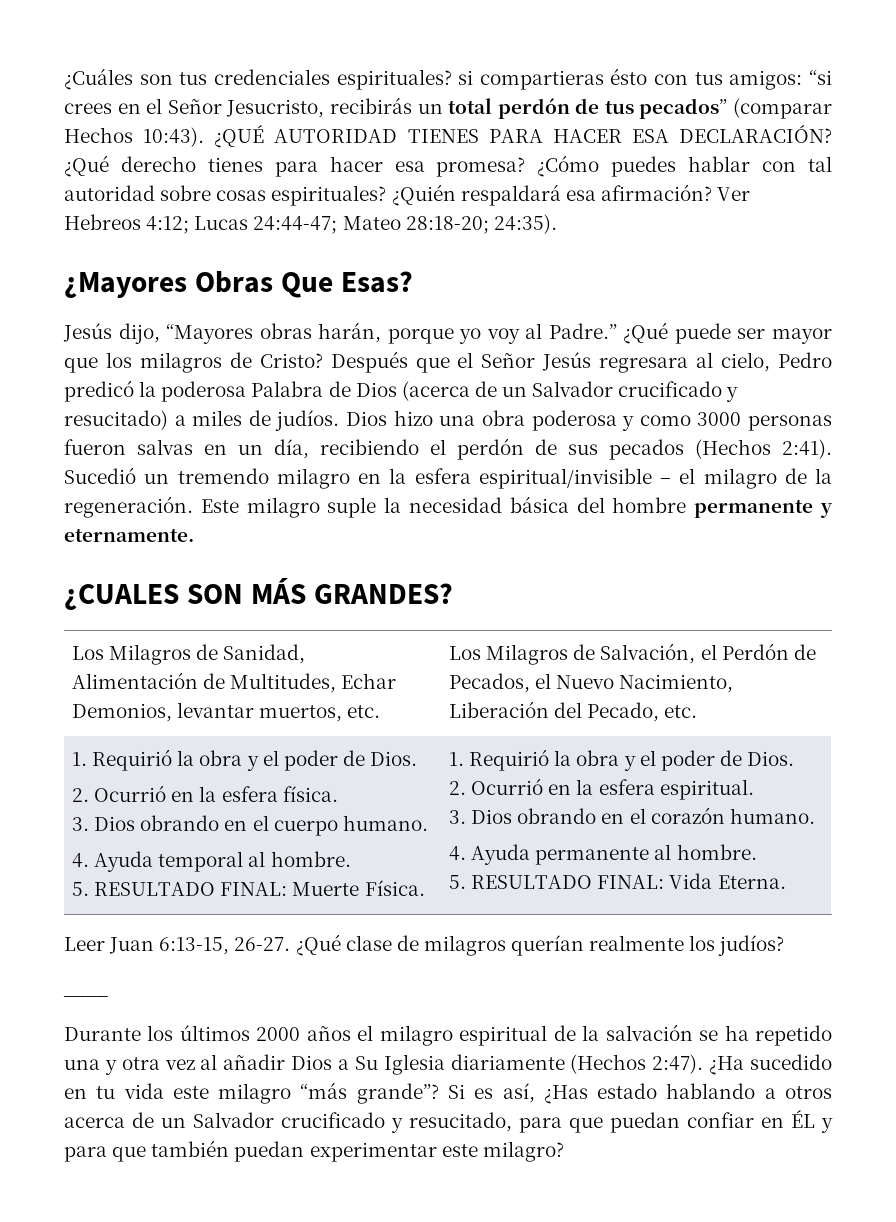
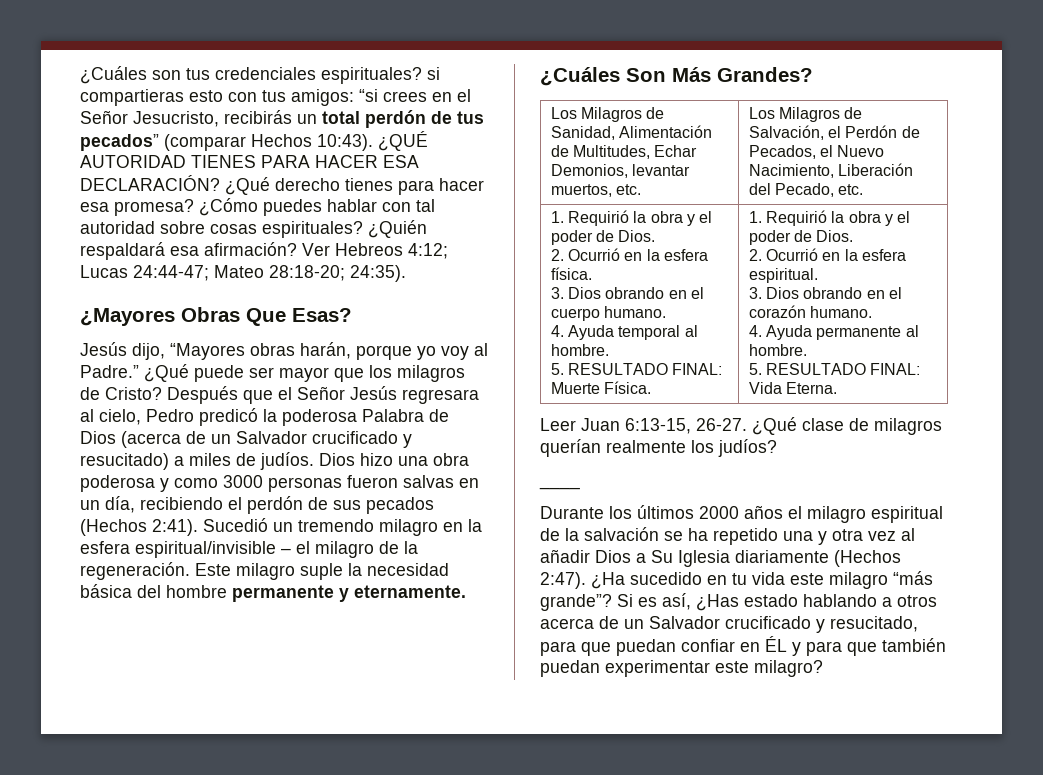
- ¿Cuáles son tus credenciales espirituales? si compartieras ésto con tus amigos: “si crees en el Señor Jesucristo, recibirás un total perdón de tus pecados” (comparar Hechos 10:43).
+ ¿Cuáles son tus credenciales espirituales? si compartieras esto con tus amigos: “si crees en el Señor Jesucristo, recibirás un total perdón de tus pecados” (comparar Hechos 10:43).
- ¿CUALES SON MÁS GRANDES?
+ ¿Cuáles Son Más Grandes?

